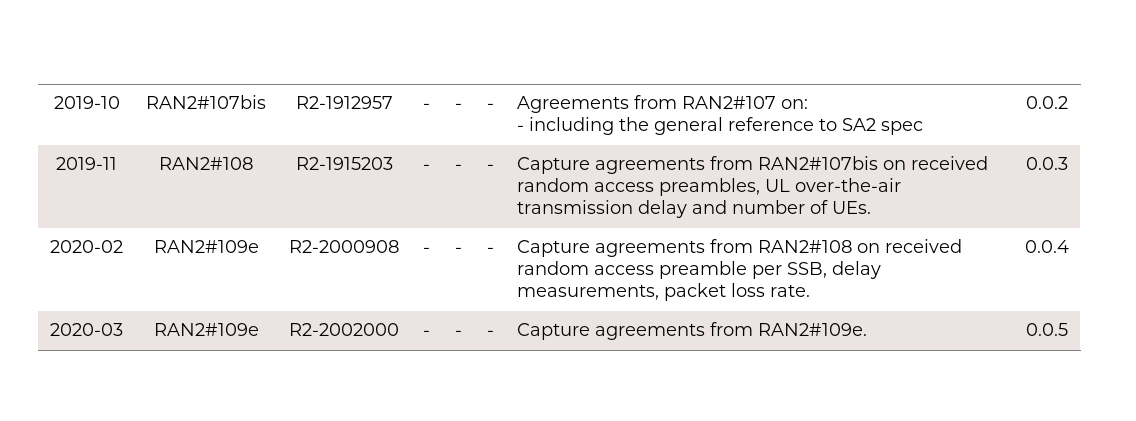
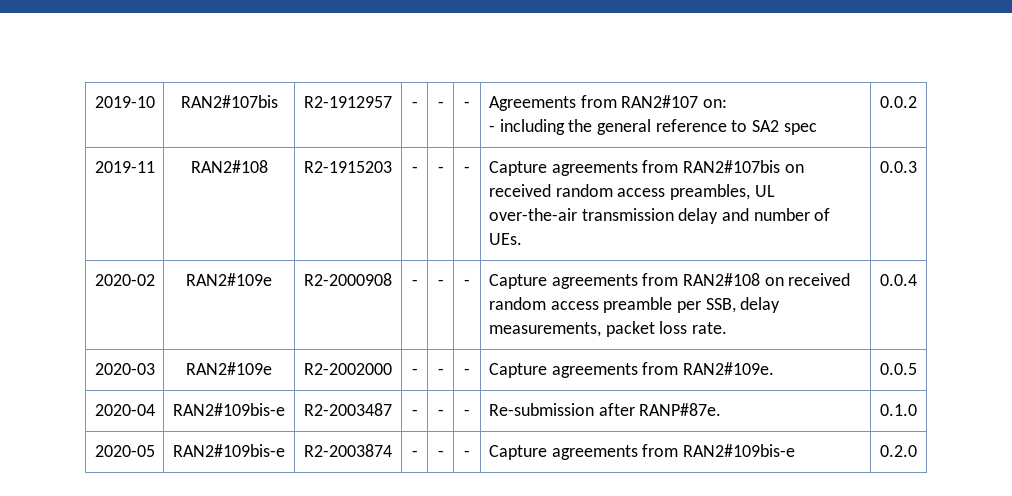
+ 2020-04 | RAN2#109bis-e | R2-2003487 | - | - | - | Re-submission after RANP#87e. | 0.1.0
+ 2020-05 | RAN2#109bis-e | R2-2003874 | - | - | - | Capture agreements from RAN2#109bis-e | 0.2.0

